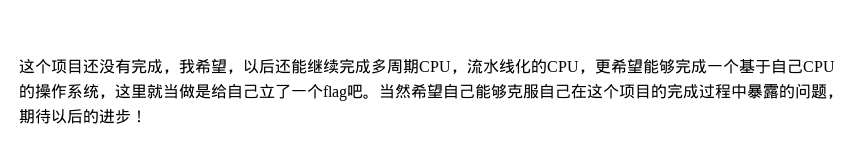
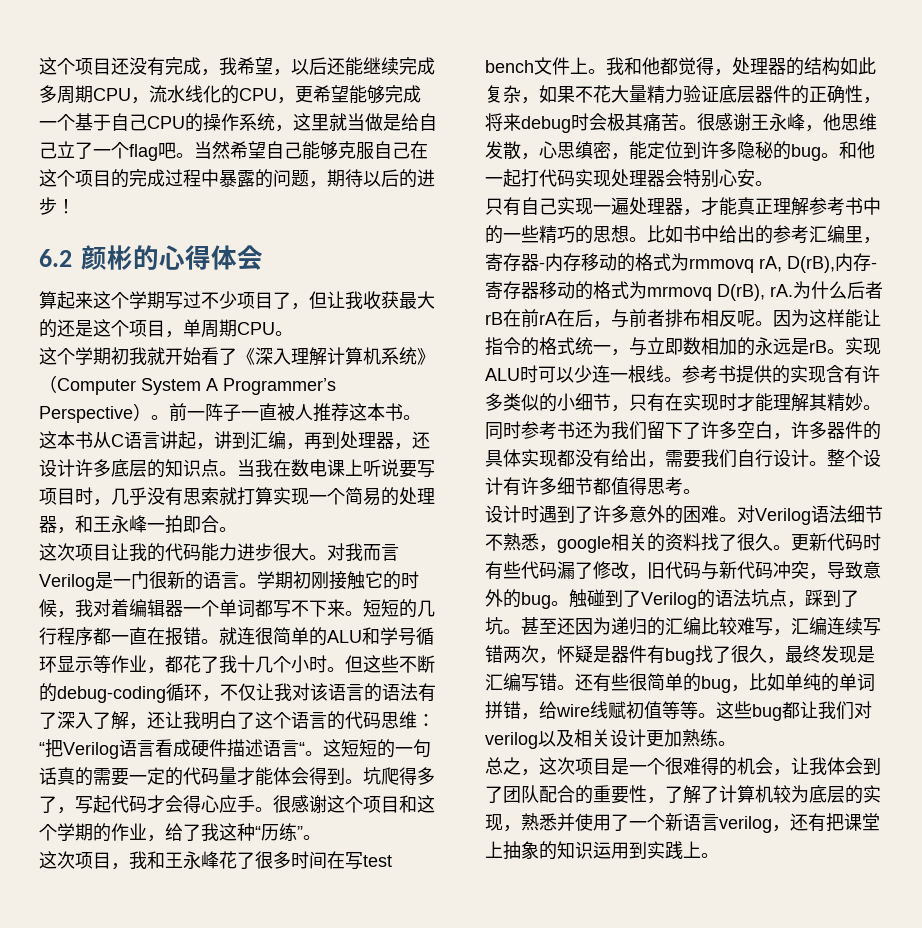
+ 6.2颜彬的心得体会
+ 算起来这个学期写过不少项目了，但让我收获最大的还是这个项目，单周期CPU。
+ 这个学期初我就开始看了《深入理解计算机系统》（Computer System A Programmer’s Perspective）。前一阵子一直被人推荐这本书。这本书从C语言讲起，讲到汇编，再到处理器，还设计许多底层的知识点。当我在数电课上听说要写项目时，几乎没有思索就打算实现一个简易的处理器，和王永峰一拍即合。
+ 这次项目让我的代码能力进步很大。对我而言Verilog是一门很新的语言。学期初刚接触它的时候，我对着编辑器一个单词都写不下来。短短的几行程序都一直在报错。就连很简单的ALU和学号循环显示等作业，都花了我十几个小时。但这些不断的debug-coding循环，不仅让我对该语言的语法有了深入了解，还让我明白了这个语言的代码思维：“把Verilog语言看成硬件描述语言“。这短短的一句话真的需要一定的代码量才能体会得到。坑爬得多了，写起代码才会得心应手。很感谢这个项目和这个学期的作业，给了我这种“历练”。
+ 这次项目，我和王永峰花了很多时间在写test bench文件上。我和他都觉得，处理器的结构如此复杂，如果不花大量精力验证底层器件的正确性，将来debug时会极其痛苦。很感谢王永峰，他思维发散，心思缜密，能定位到许多隐秘的bug。和他一起打代码实现处理器会特别心安。
+ 只有自己实现一遍处理器，才能真正理解参考书中的一些精巧的思想。比如书中给出的参考汇编里，寄存器-内存移动的格式为rmmovq rA, D(rB),内存-寄存器移动的格式为mrmovq D(rB), rA.为什么后者rB在前rA在后，与前者排布相反呢。因为这样能让指令的格式统一，与立即数相加的永远是rB。实现ALU时可以少连一根线。参考书提供的实现含有许多类似的小细节，只有在实现时才能理解其精妙。同时参考书还为我们留下了许多空白，许多器件的具体实现都没有给出，需要我们自行设计。整个设计有许多细节都值得思考。
+ 设计时遇到了许多意外的困难。对Verilog语法细节不熟悉，google相关的资料找了很久。更新代码时有些代码漏了修改，旧代码与新代码冲突，导致意外的bug。触碰到了Verilog的语法坑点，踩到了坑。甚至还因为递归的汇编比较难写，汇编连续写错两次，怀疑是器件有bug找了很久，最终发现是汇编写错。还有些很简单的bug，比如单纯的单词拼错，给wire线赋初值等等。这些bug都让我们对verilog以及相关设计更加熟练。
+ 总之，这次项目是一个很难得的机会，让我体会到了团队配合的重要性，了解了计算机较为底层的实现，熟悉并使用了一个新语言verilog，还有把课堂上抽象的知识运用到实践上。

